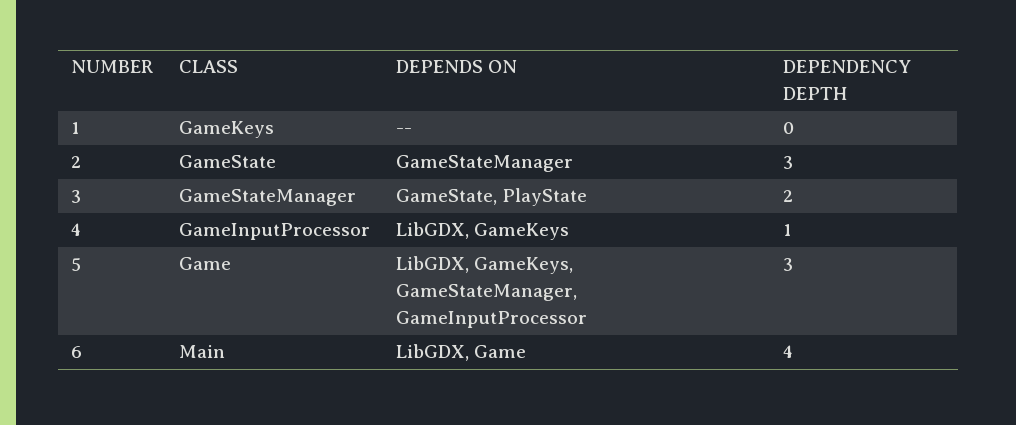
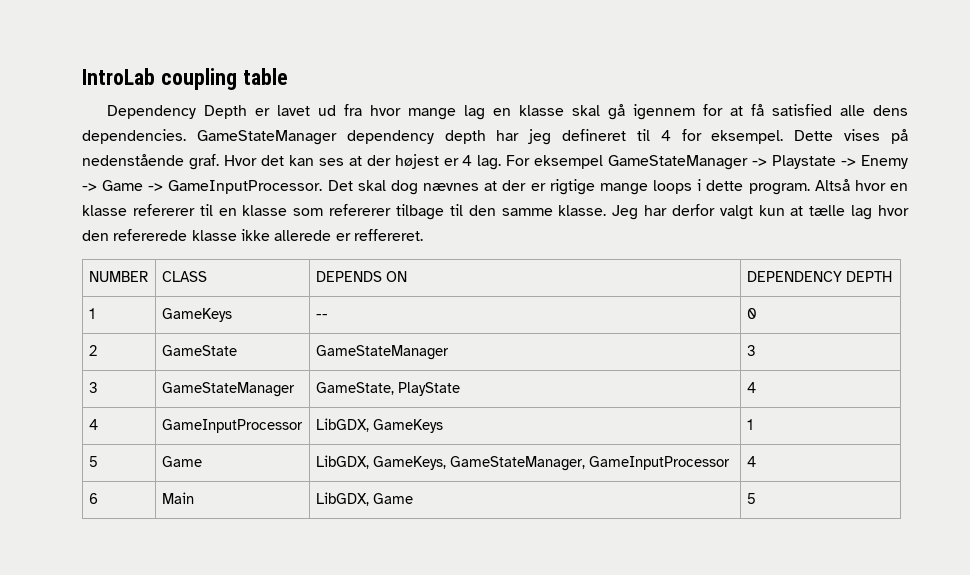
+ IntroLab coupling table
+ Dependency Depth er lavet ud fra hvor mange lag en klasse skal gå igennem for at få satisfied alle dens dependencies. GameStateManager dependency depth har jeg defineret til 4 for eksempel. Dette vises på nedenstående graf. Hvor det kan ses at der højest er 4 lag. For eksempel GameStateManager -> Playstate -> Enemy -> Game -> GameInputProcessor. Det skal dog nævnes at der er rigtige mange loops i dette program. Altså hvor en klasse refererer til en klasse som refererer tilbage til den samme klasse. Jeg har derfor valgt kun at tælle lag hvor den refererede klasse ikke allerede er reffereret.
- 3 | GameStateManager | GameState, PlayState | 2
+ 3 | GameStateManager | GameState, PlayState | 4
- 5 | Game | LibGDX, GameKeys, GameStateManager, GameInputProcessor | 3
+ 5 | Game | LibGDX, GameKeys, GameStateManager, GameInputProcessor | 4
- 6 | Main | LibGDX, Game | 4
+ 6 | Main | LibGDX, Game | 5

